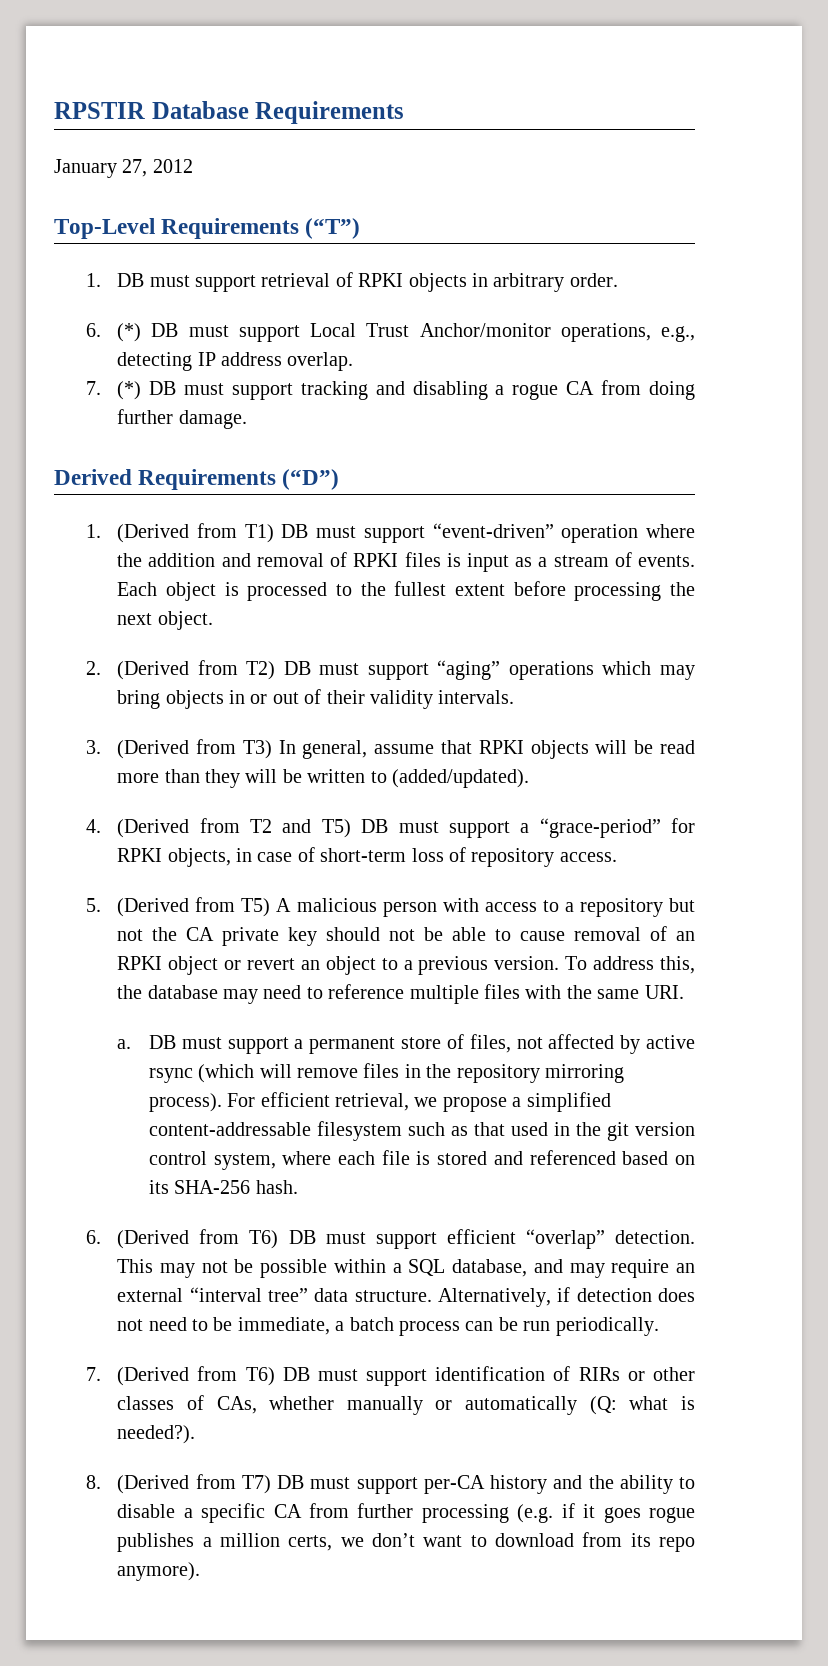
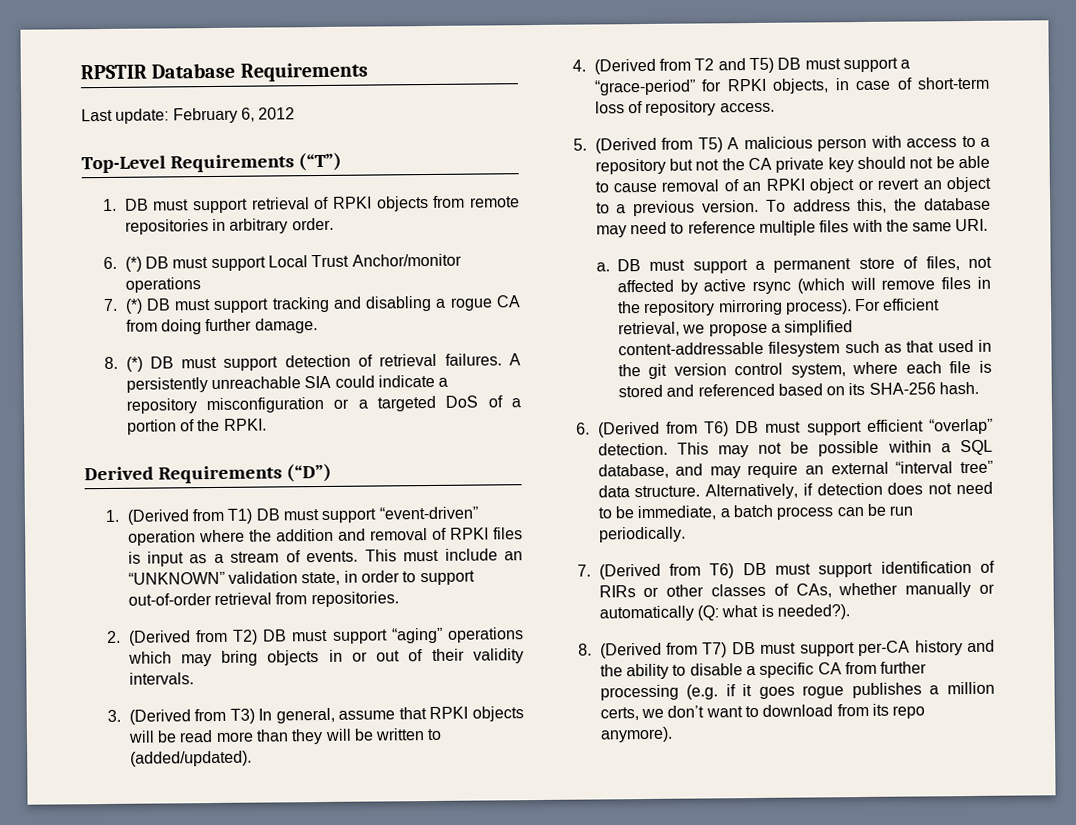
- January 27, 2012
+ Last update: February 6, 2012
- 1. DB must support retrieval of RPKI objects in arbitrary order.
+ 1. DB must support retrieval of RPKI objects from remote repositories in arbitrary order.
- 6. (*) DB must support Local Trust Anchor/monitor operations, e.g., detecting IP address overlap.
+ 6. (*) DB must support Local Trust Anchor/monitor operations
+ 8. (*) DB must support detection of retrieval failures. A persistently unreachable SIA could indicate a repository misconfiguration or a targeted DoS of a portion of the RPKI.
- Each object is processed to the fullest extent before processing the next object.
+ This must include an “UNKNOWN” validation state, in order to support out-of-order retrieval from repositories.

